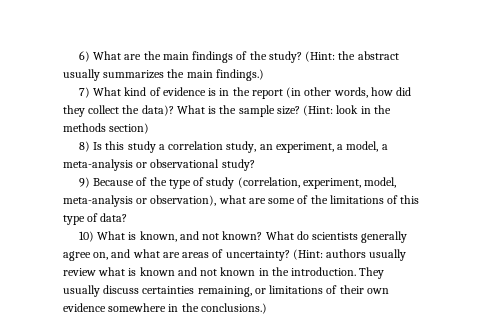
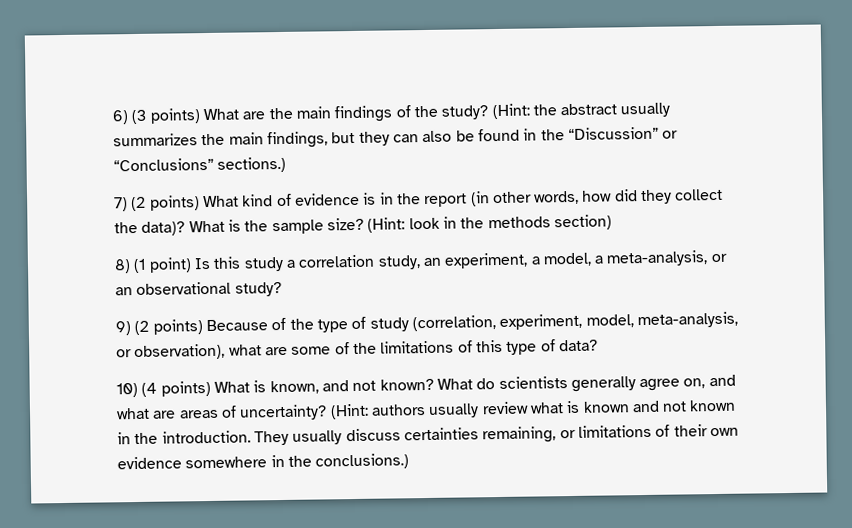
- 6) What are the main findings of the study?
+ 6) (3 points) What are the main findings of the study?
- (Hint: the abstract usually summarizes the main findings.)
+ (Hint: the abstract usually summarizes the main findings, but they can also be found in the “Discussion” or “Conclusions” sections.)
- 7) What kind of evidence is in the report (in other words, how did they collect the data)?
+ 7) (2 points) What kind of evidence is in the report (in other words, how did they collect the data)?
- 8) Is this study a correlation study, an experiment, a model, a meta-analysis or observational study?
+ 8) (1 point) Is this study a correlation study, an experiment, a model, a meta-analysis, or an observational study?
- 9) Because of the type of study (correlation, experiment, model, meta-analysis or observation), what are some of the limitations of this type of data?
+ 9) (2 points) Because of the type of study (correlation, experiment, model, meta-analysis, or observation), what are some of the limitations of this type of data?
- 10) What is known, and not known?
+ 10) (4 points) What is known, and not known?

